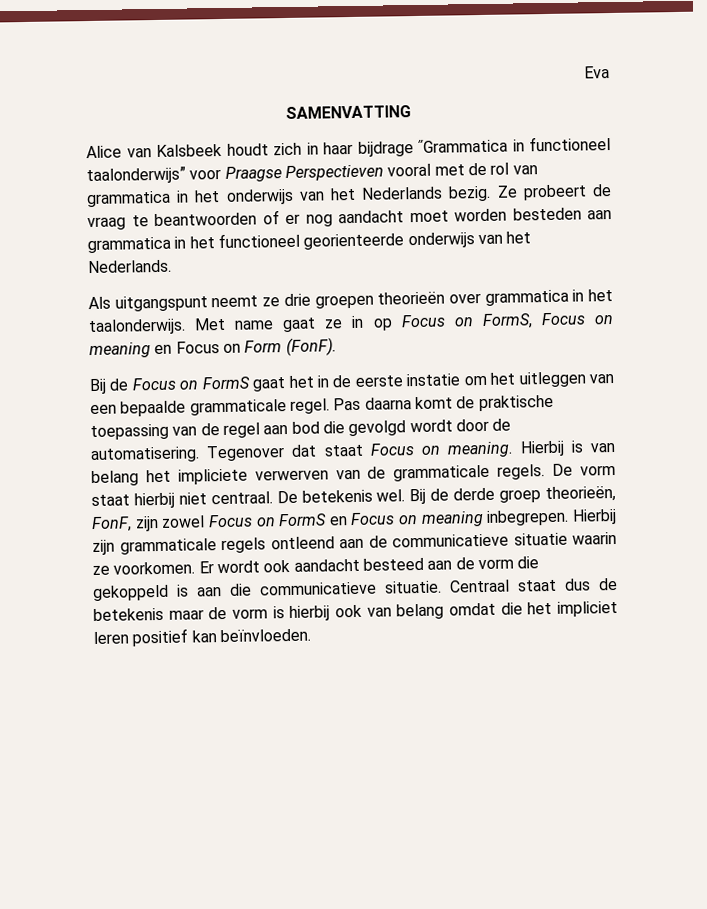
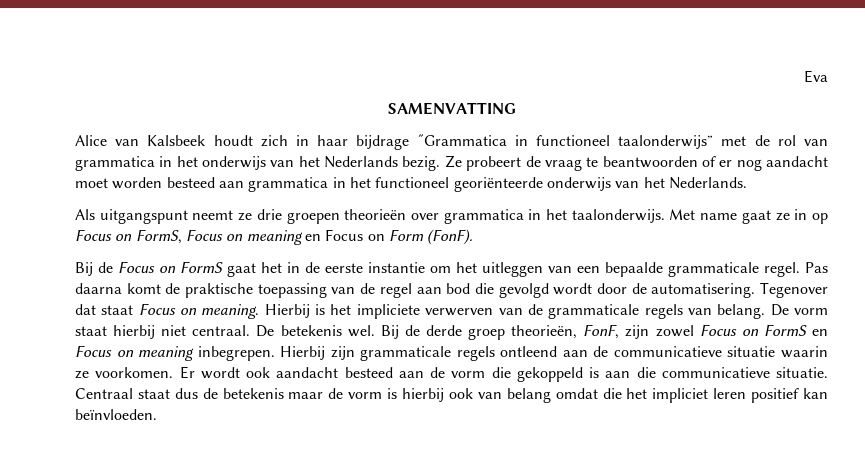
- Alice van Kalsbeek houdt zich in haar bijdrage ʺGrammatica in functioneel taalonderwijsˮ voor Praagse Perspectieven vooral met de rol van grammatica in het onderwijs van het Nederlands bezig.
+ Alice van Kalsbeek houdt zich in haar bijdrage ʺGrammatica in functioneel taalonderwijsˮ met de rol van grammatica in het onderwijs van het Nederlands bezig.
- Ze probeert de vraag te beantwoorden of er nog aandacht moet worden besteden aan grammatica in het functioneel georienteerde onderwijs van het Nederlands.
+ Ze probeert de vraag te beantwoorden of er nog aandacht moet worden besteed aan grammatica in het functioneel georiënteerde onderwijs van het Nederlands.
- Bij de Focus on FormS gaat het in de eerste instatie om het uitleggen van een bepaalde grammaticale regel.
+ Bij de Focus on FormS gaat het in de eerste instantie om het uitleggen van een bepaalde grammaticale regel.
- Hierbij is van belang het impliciete verwerven van de grammaticale regels.
+ Hierbij is het impliciete verwerven van de grammaticale regels van belang.

